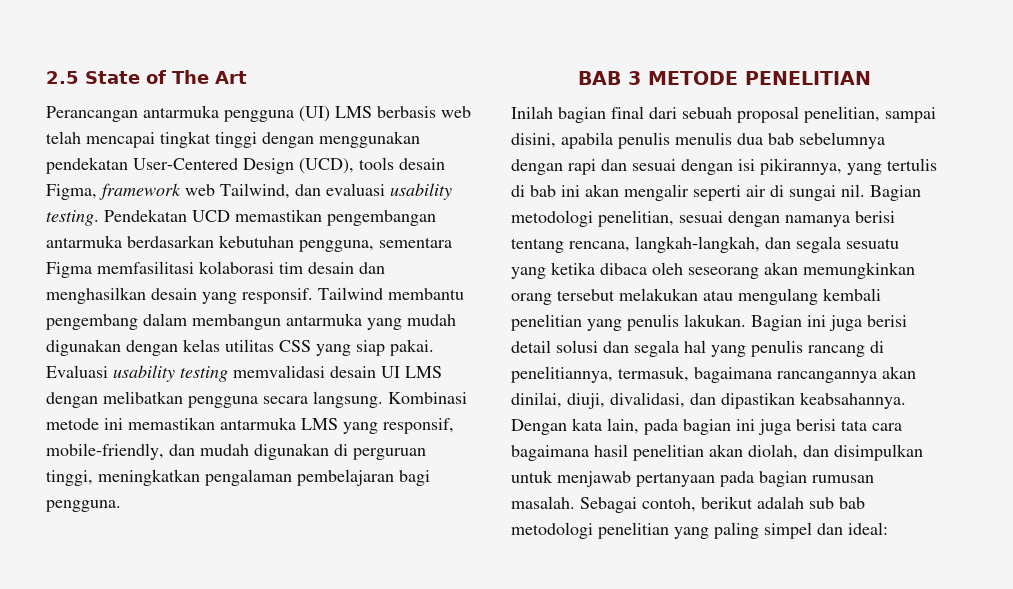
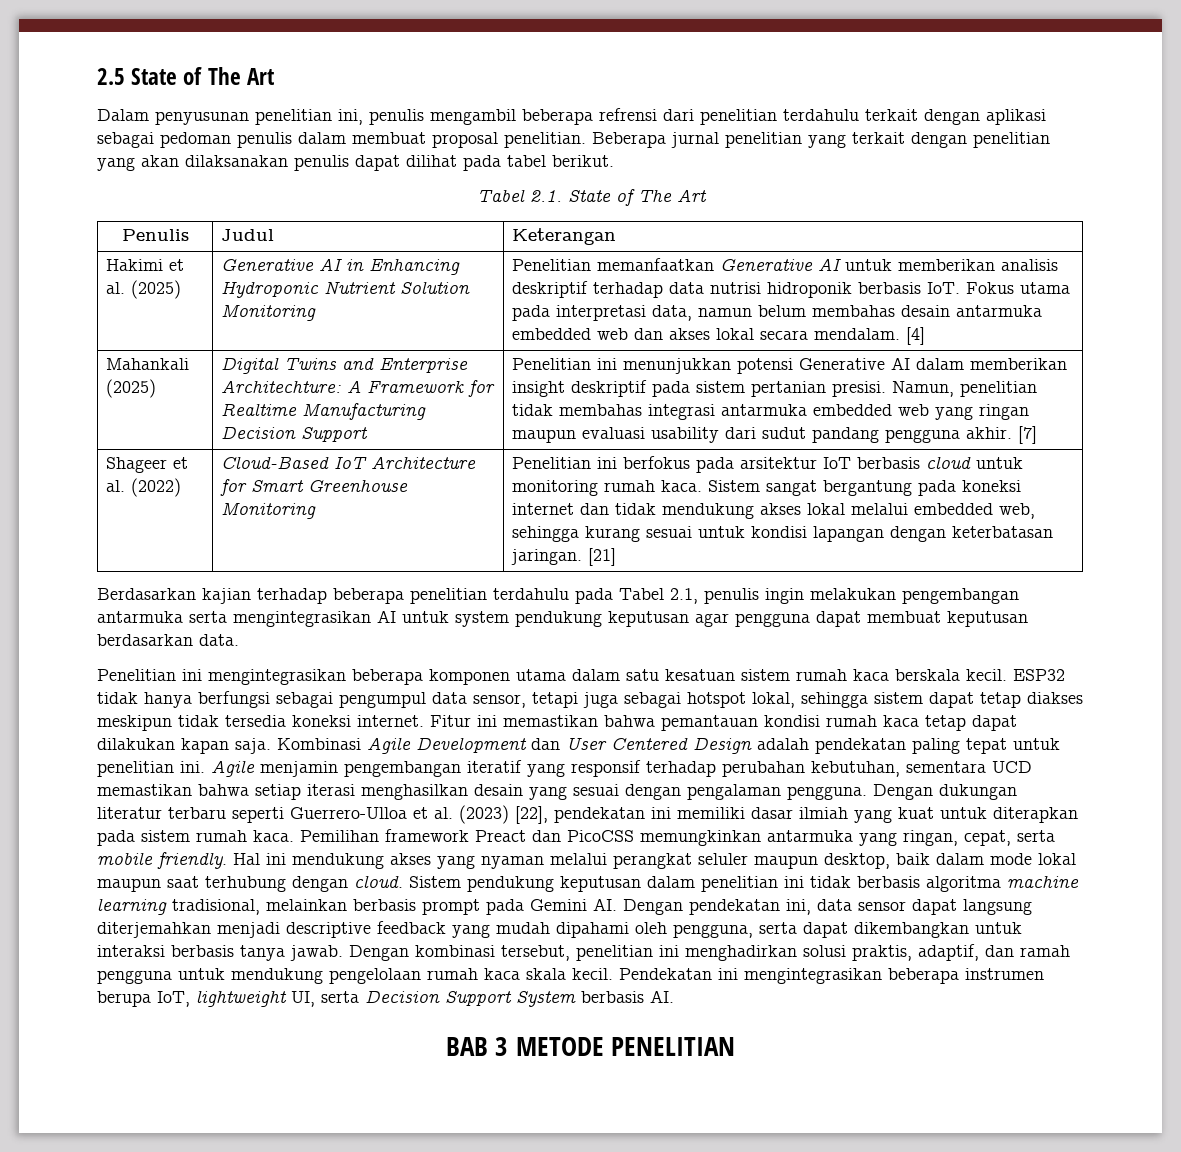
- Perancangan antarmuka pengguna (UI) LMS berbasis web telah mencapai tingkat tinggi dengan menggunakan pendekatan User-Centered Design (UCD), tools desain Figma, framework web Tailwind, dan evaluasi usability testing. Pendekatan UCD memastikan pengembangan antarmuka berdasarkan kebutuhan pengguna, sementara Figma memfasilitasi kolaborasi tim desain dan menghasilkan desain yang responsif. Tailwind membantu pengembang dalam membangun antarmuka yang mudah digunakan dengan kelas utilitas CSS yang siap pakai. Evaluasi usability testing memvalidasi desain UI LMS dengan melibatkan pengguna secara langsung. Kombinasi metode ini memastikan antarmuka LMS yang responsif, mobile-friendly, dan mudah digunakan di perguruan tinggi, meningkatkan pengalaman pembelajaran bagi pengguna.
+ Dalam penyusunan penelitian ini, penulis mengambil beberapa refrensi dari penelitian terdahulu terkait dengan aplikasi sebagai pedoman penulis dalam membuat proposal penelitian. Beberapa jurnal penelitian yang terkait dengan penelitian yang akan dilaksanakan penulis dapat dilihat pada tabel berikut.
+ Tabel 2.1. State of The Art
+ Penulis | Judul | Keterangan
+ Hakimi et al. (2025) | Generative AI in Enhancing Hydroponic Nutrient Solution Monitoring | Penelitian memanfaatkan Generative AI untuk memberikan analisis deskriptif terhadap data nutrisi hidroponik berbasis IoT. Fokus utama pada interpretasi data, namun belum membahas desain antarmuka embedded web dan akses lokal secara mendalam. [4]
+ Mahankali (2025) | Digital Twins and Enterprise Architechture: A Framework for Realtime Manufacturing Decision Support | Penelitian ini menunjukkan potensi Generative AI dalam memberikan insight deskriptif pada sistem pertanian presisi. Namun, penelitian tidak membahas integrasi antarmuka embedded web yang ringan maupun evaluasi usability dari sudut pandang pengguna akhir. [7]
+ Shageer et al. (2022) | Cloud-Based IoT Architecture for Smart Greenhouse Monitoring | Penelitian ini berfokus pada arsitektur IoT berbasis cloud untuk monitoring rumah kaca. Sistem sangat bergantung pada koneksi internet dan tidak mendukung akses lokal melalui embedded web, sehingga kurang sesuai untuk kondisi lapangan dengan keterbatasan jaringan. [21]
+ Berdasarkan kajian terhadap beberapa penelitian terdahulu pada Tabel 2.1, penulis ingin melakukan pengembangan antarmuka serta mengintegrasikan AI untuk system pendukung keputusan agar pengguna dapat membuat keputusan berdasarkan data.
+ Penelitian ini mengintegrasikan beberapa komponen utama dalam satu kesatuan sistem rumah kaca berskala kecil. ESP32 tidak hanya berfungsi sebagai pengumpul data sensor, tetapi juga sebagai hotspot lokal, sehingga sistem dapat tetap diakses meskipun tidak tersedia koneksi internet. Fitur ini memastikan bahwa pemantauan kondisi rumah kaca tetap dapat dilakukan kapan saja. Kombinasi Agile Development dan User Centered Design adalah pendekatan paling tepat untuk penelitian ini. Agile menjamin pengembangan iteratif yang responsif terhadap perubahan kebutuhan, sementara UCD memastikan bahwa setiap iterasi menghasilkan desain yang sesuai dengan pengalaman pengguna. Dengan dukungan literatur terbaru seperti Guerrero-Ulloa et al. (2023) [22], pendekatan ini memiliki dasar ilmiah yang kuat untuk diterapkan pada sistem rumah kaca. Pemilihan framework Preact dan PicoCSS memungkinkan antarmuka yang ringan, cepat, serta mobile friendly. Hal ini mendukung akses yang nyaman melalui perangkat seluler maupun desktop, baik dalam mode lokal maupun saat terhubung dengan cloud. Sistem pendukung keputusan dalam penelitian ini tidak berbasis algoritma machine learning tradisional, melainkan berbasis prompt pada Gemini AI. Dengan pendekatan ini, data sensor dapat langsung diterjemahkan menjadi descriptive feedback yang mudah dipahami oleh pengguna, serta dapat dikembangkan untuk interaksi berbasis tanya jawab. Dengan kombinasi tersebut, penelitian ini menghadirkan solusi praktis, adaptif, dan ramah pengguna untuk mendukung pengelolaan rumah kaca skala kecil. Pendekatan ini mengintegrasikan beberapa instrumen berupa IoT, lightweight UI, serta Decision Support System berbasis AI.
  BAB 3 METODE PENELITIAN
- Inilah bagian final dari sebuah proposal penelitian, sampai disini, apabila penulis menulis dua bab sebelumnya dengan rapi dan sesuai dengan isi pikirannya, yang tertulis di bab ini akan mengalir seperti air di sungai nil. Bagian metodologi penelitian, sesuai dengan namanya berisi tentang rencana, langkah-langkah, dan segala sesuatu yang ketika dibaca oleh seseorang akan memungkinkan orang tersebut melakukan atau mengulang kembali penelitian yang penulis lakukan. Bagian ini juga berisi detail solusi dan segala hal yang penulis rancang di penelitiannya, termasuk, bagaimana rancangannya akan dinilai, diuji, divalidasi, dan dipastikan keabsahannya. Dengan kata lain, pada bagian ini juga berisi tata cara bagaimana hasil penelitian akan diolah, dan disimpulkan untuk menjawab pertanyaan pada bagian rumusan masalah. Sebagai contoh, berikut adalah sub bab metodologi penelitian yang paling simpel dan ideal:

